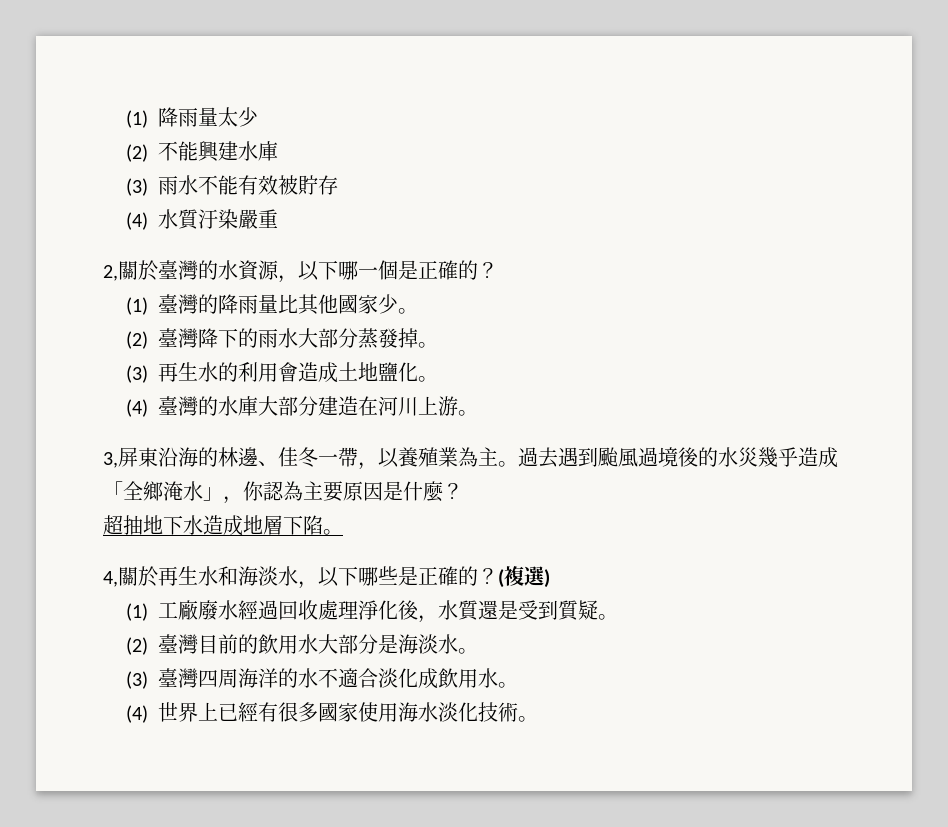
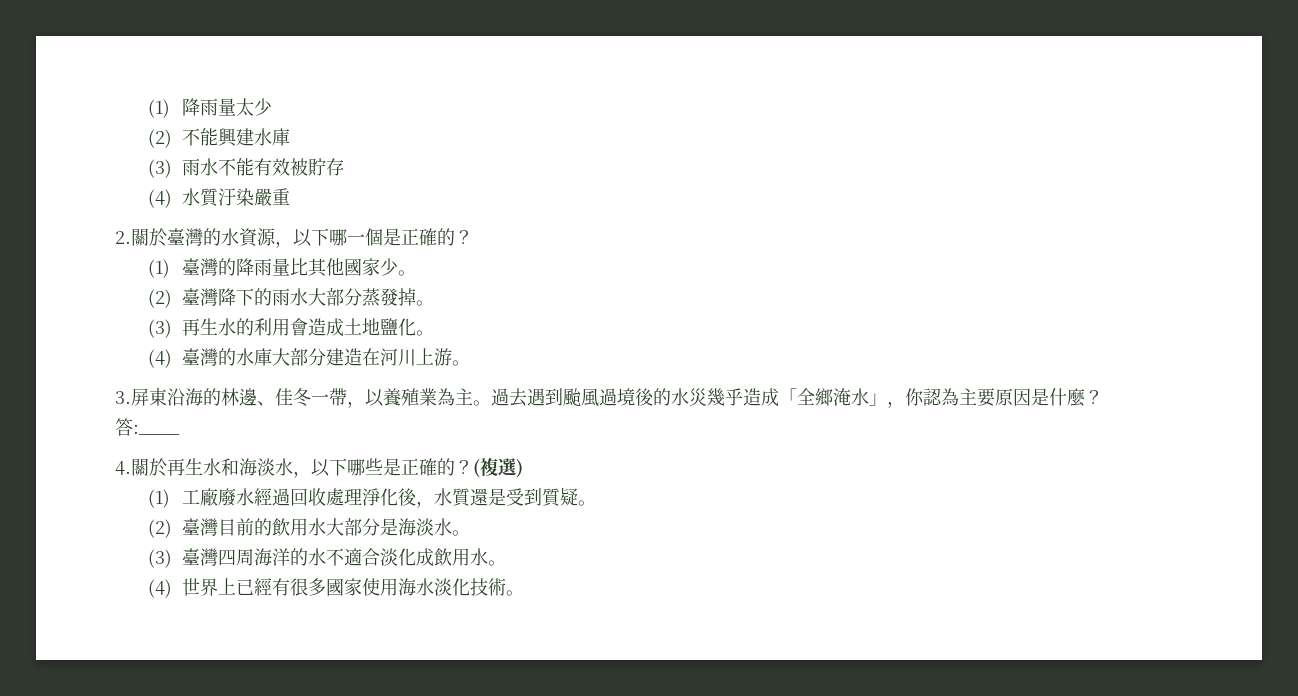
- 2,關於臺灣的水資源，以下哪一個是正確的？
+ 2.關於臺灣的水資源，以下哪一個是正確的？
- 3,屏東沿海的林邊、佳冬一帶，以養殖業為主。
+ 3.屏東沿海的林邊、佳冬一帶，以養殖業為主。
- 超抽地下水造成地層下陷。
- 4,關於再生水和海淡水，以下哪些是正確的？
+ 答:____
+ 4.關於再生水和海淡水，以下哪些是正確的？

